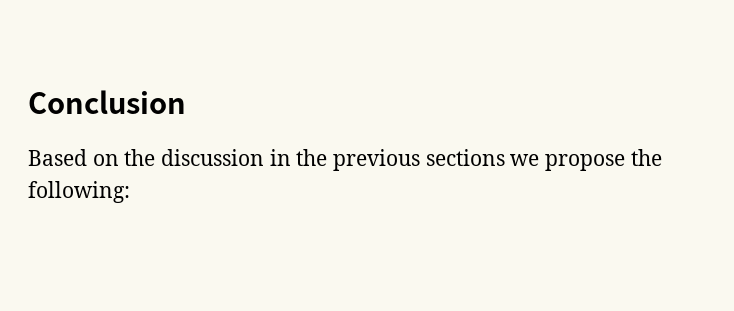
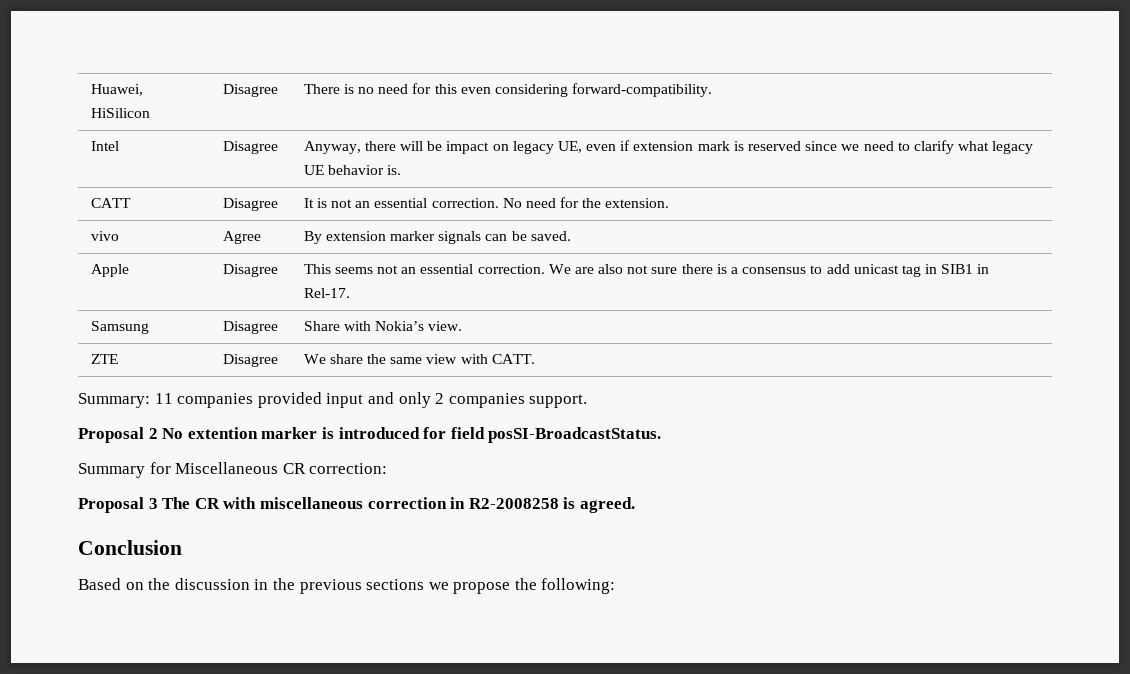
+ Huawei, HiSilicon | Disagree | There is no need for this even considering forward-compatibility.
+ Intel | Disagree | Anyway, there will be impact on legacy UE, even if extension mark is reserved since we need to clarify what legacy UE behavior is.
+ CATT | Disagree | It is not an essential correction. No need for the extension.
+ vivo | Agree | By extension marker signals can be saved.
+ Apple | Disagree | This seems not an essential correction. We are also not sure there is a consensus to add unicast tag in SIB1 in Rel-17.
+ Samsung | Disagree | Share with Nokia’s view.
+ ZTE | Disagree | We share the same view with CATT.
+ Summary: 11 companies provided input and only 2 companies support.
+ Proposal 2 No extention marker is introduced for field posSI-BroadcastStatus.
+ Summary for Miscellaneous CR correction:
+ Proposal 3 The CR with miscellaneous correction in R2-2008258 is agreed.

